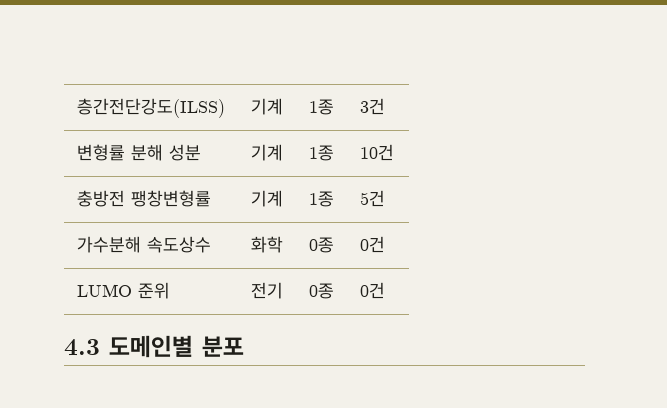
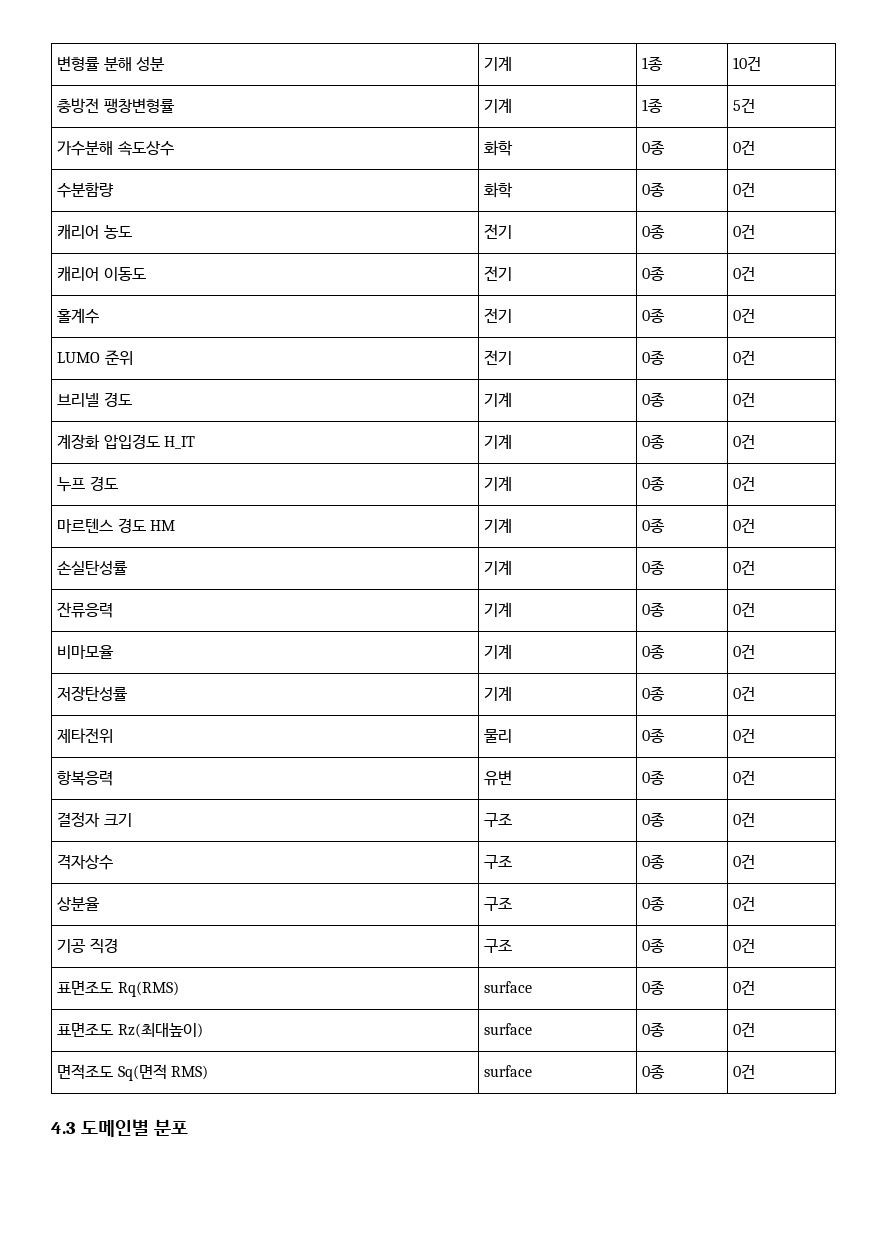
- 층간전단강도(ILSS) | 기계 | 1종 | 3건
+ 수분함량 | 화학 | 0종 | 0건
+ 캐리어 농도 | 전기 | 0종 | 0건
+ 캐리어 이동도 | 전기 | 0종 | 0건
+ 홀계수 | 전기 | 0종 | 0건
+ 브리넬 경도 | 기계 | 0종 | 0건
+ 계장화 압입경도 H_IT | 기계 | 0종 | 0건
+ 누프 경도 | 기계 | 0종 | 0건
+ 마르텐스 경도 HM | 기계 | 0종 | 0건
+ 손실탄성률 | 기계 | 0종 | 0건
+ 잔류응력 | 기계 | 0종 | 0건
+ 비마모율 | 기계 | 0종 | 0건
+ 저장탄성률 | 기계 | 0종 | 0건
+ 제타전위 | 물리 | 0종 | 0건
+ 항복응력 | 유변 | 0종 | 0건
+ 결정자 크기 | 구조 | 0종 | 0건
+ 격자상수 | 구조 | 0종 | 0건
+ 상분율 | 구조 | 0종 | 0건
+ 기공 직경 | 구조 | 0종 | 0건
+ 표면조도 Rq(RMS) | surface | 0종 | 0건
+ 표면조도 Rz(최대높이) | surface | 0종 | 0건
+ 면적조도 Sq(면적 RMS) | surface | 0종 | 0건

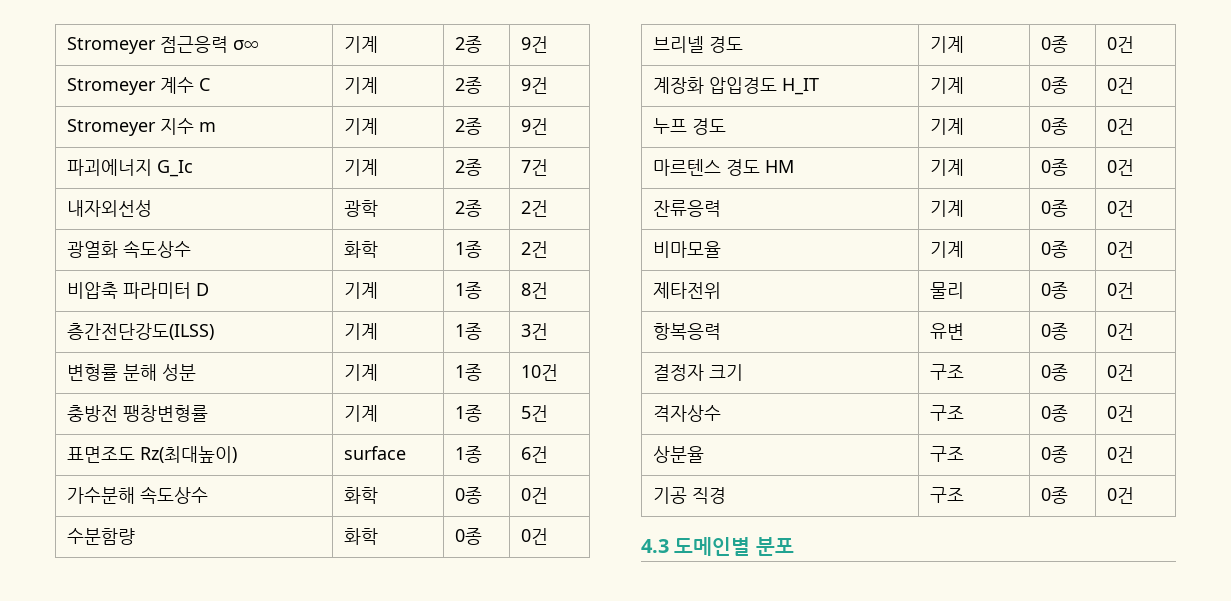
+ Stromeyer 점근응력 σ∞ | 기계 | 2종 | 9건
+ Stromeyer 계수 C | 기계 | 2종 | 9건
+ Stromeyer 지수 m | 기계 | 2종 | 9건
+ 파괴에너지 G_Ic | 기계 | 2종 | 7건
+ 내자외선성 | 광학 | 2종 | 2건
+ 광열화 속도상수 | 화학 | 1종 | 2건
+ 비압축 파라미터 D | 기계 | 1종 | 8건
+ 층간전단강도(ILSS) | 기계 | 1종 | 3건
+ 표면조도 Rz(최대높이) | surface | 1종 | 6건
- 캐리어 농도 | 전기 | 0종 | 0건
- 캐리어 이동도 | 전기 | 0종 | 0건
- 홀계수 | 전기 | 0종 | 0건
- LUMO 준위 | 전기 | 0종 | 0건
- 손실탄성률 | 기계 | 0종 | 0건
- 저장탄성률 | 기계 | 0종 | 0건
- 표면조도 Rq(RMS) | surface | 0종 | 0건
- 표면조도 Rz(최대높이) | surface | 0종 | 0건
- 면적조도 Sq(면적 RMS) | surface | 0종 | 0건

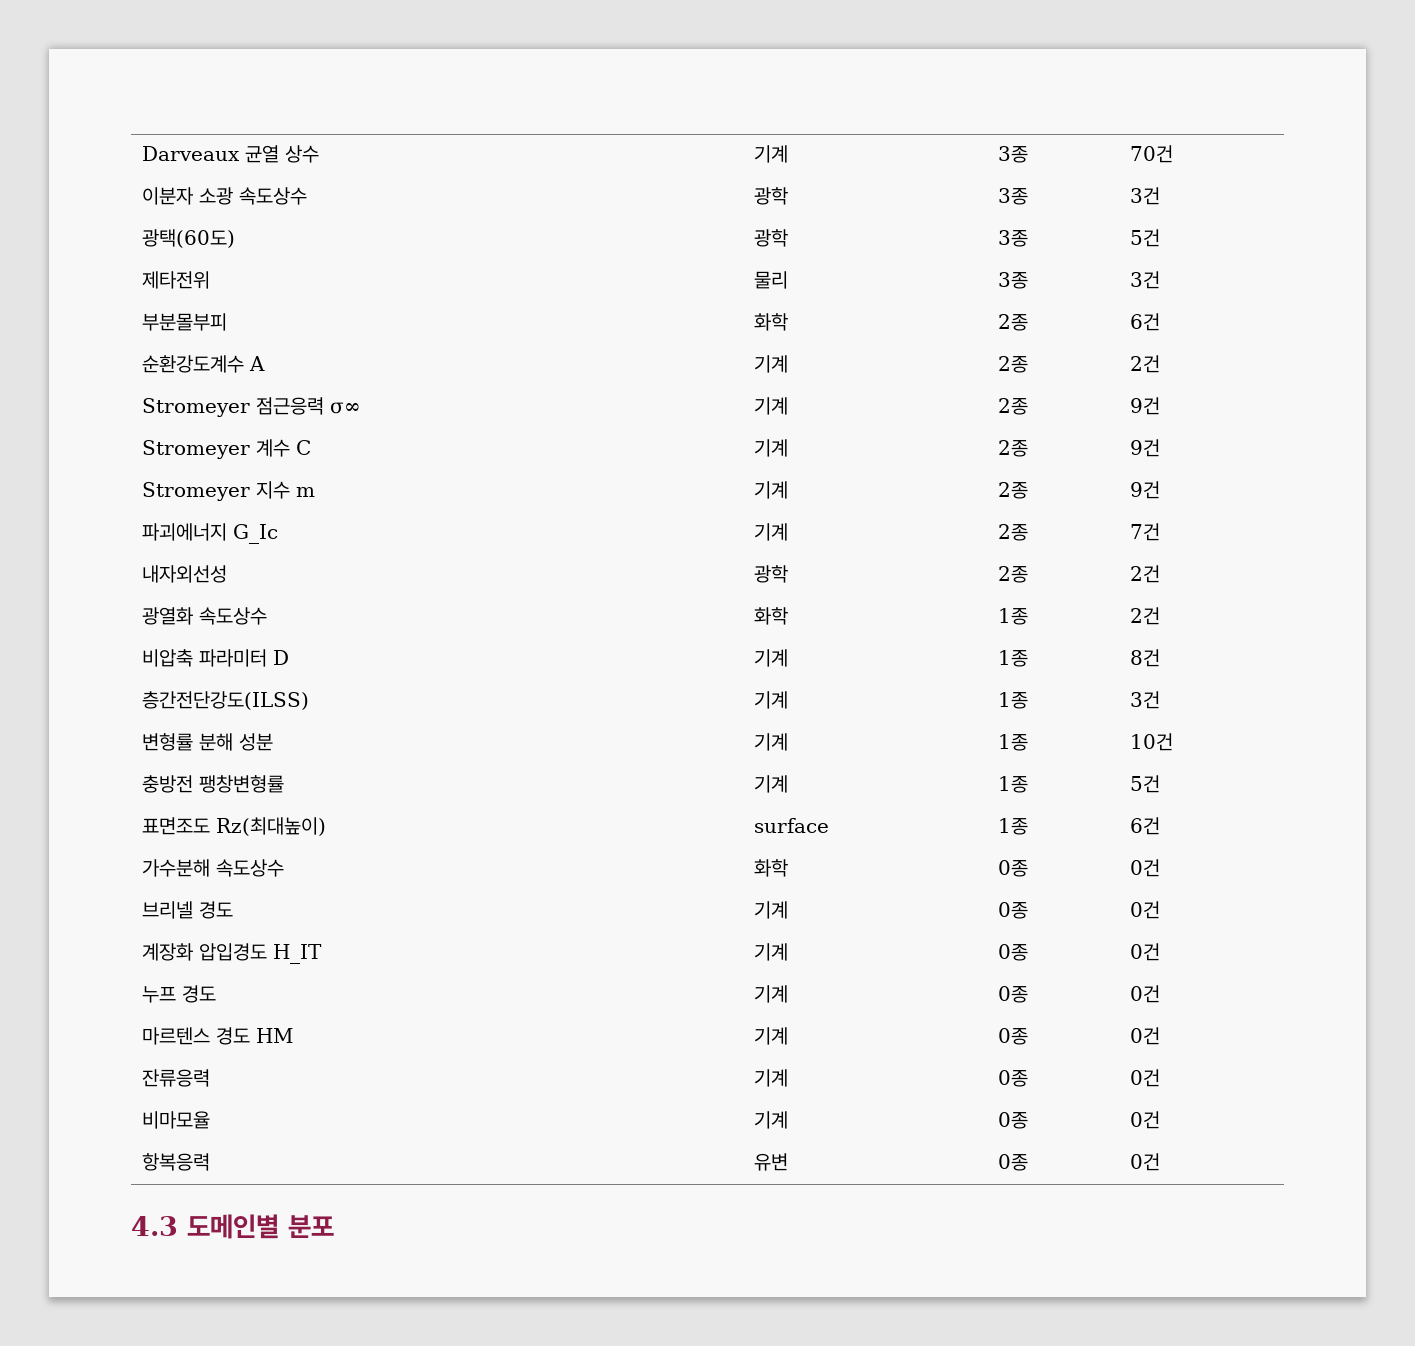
+ Darveaux 균열 상수 | 기계 | 3종 | 70건
+ 이분자 소광 속도상수 | 광학 | 3종 | 3건
+ 광택(60도) | 광학 | 3종 | 5건
+ 제타전위 | 물리 | 3종 | 3건
+ 부분몰부피 | 화학 | 2종 | 6건
+ 순환강도계수 A | 기계 | 2종 | 2건
- 수분함량 | 화학 | 0종 | 0건
- 제타전위 | 물리 | 0종 | 0건
- 결정자 크기 | 구조 | 0종 | 0건
- 격자상수 | 구조 | 0종 | 0건
- 상분율 | 구조 | 0종 | 0건
- 기공 직경 | 구조 | 0종 | 0건

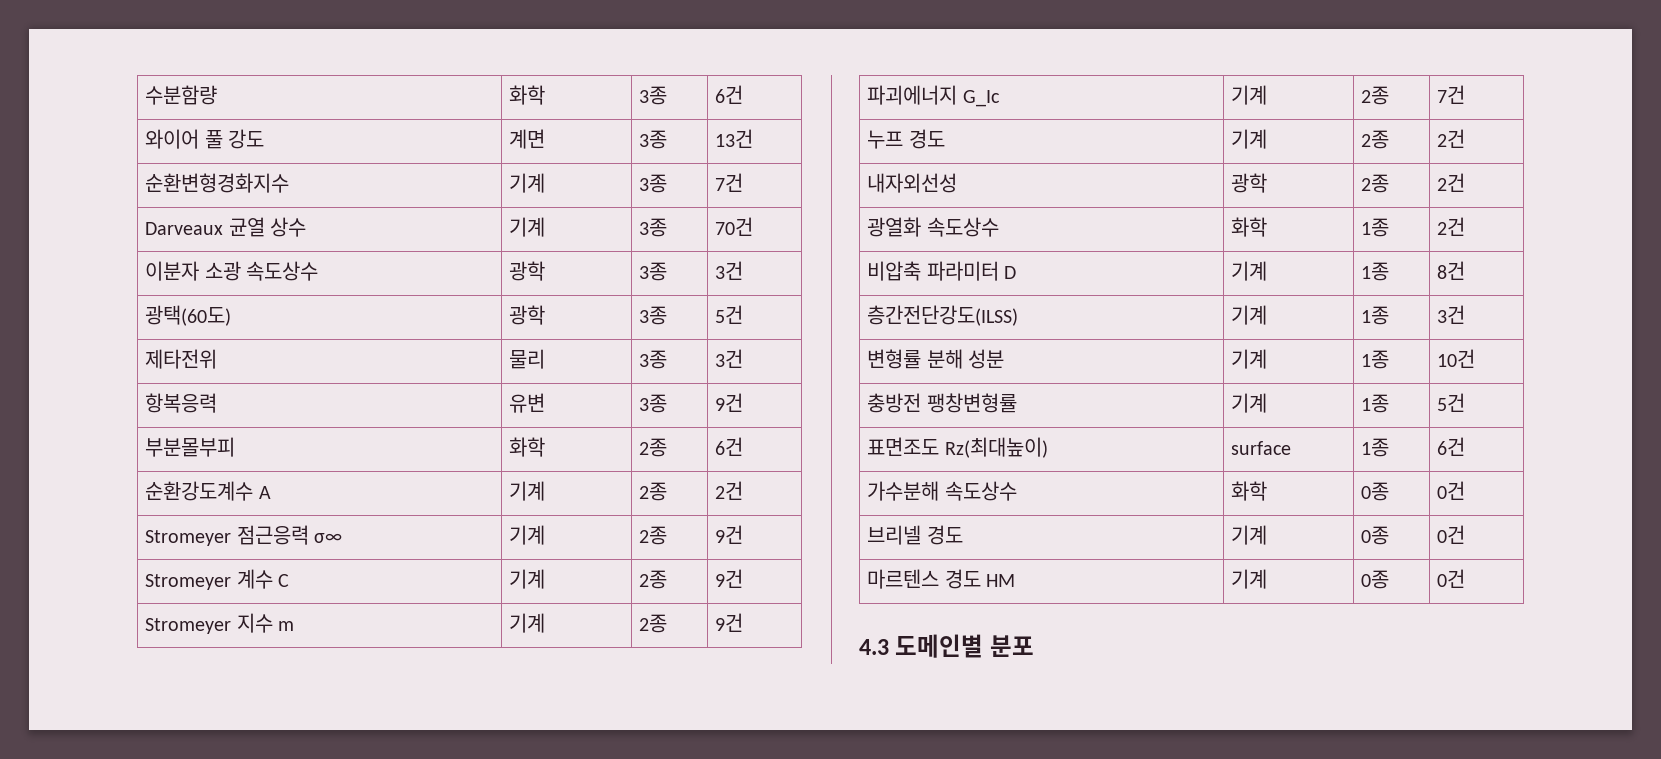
+ 수분함량 | 화학 | 3종 | 6건
+ 와이어 풀 강도 | 계면 | 3종 | 13건
+ 순환변형경화지수 | 기계 | 3종 | 7건
+ 항복응력 | 유변 | 3종 | 9건
+ 누프 경도 | 기계 | 2종 | 2건
- 계장화 압입경도 H_IT | 기계 | 0종 | 0건
- 누프 경도 | 기계 | 0종 | 0건
- 잔류응력 | 기계 | 0종 | 0건
- 비마모율 | 기계 | 0종 | 0건
- 항복응력 | 유변 | 0종 | 0건

